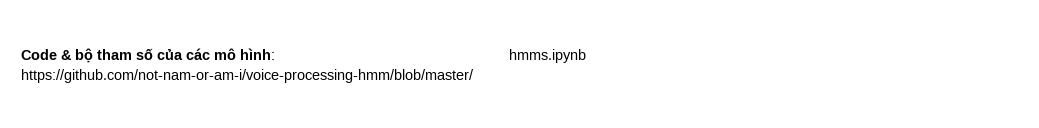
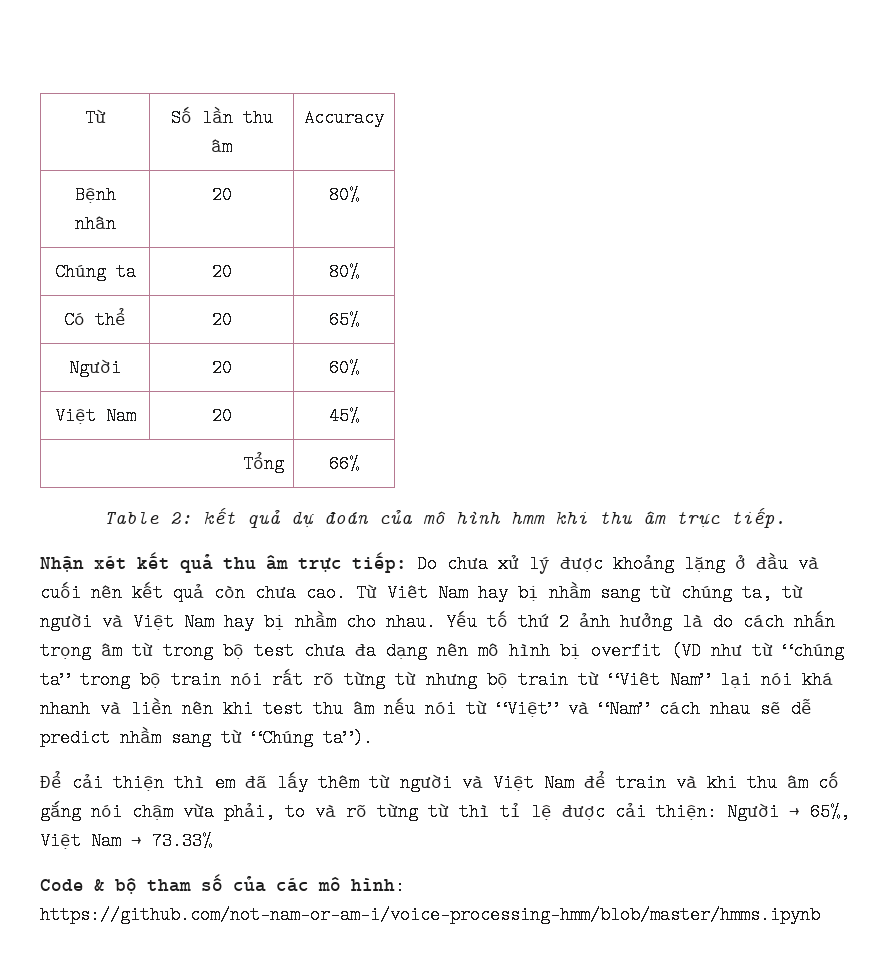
+ Từ | Số lần thu âm | Accuracy
+ Bệnh nhân | 20 | 80%
+ Chúng ta | 20 | 80%
+ Có thể | 20 | 65%
+ Người | 20 | 60%
+ Việt Nam | 20 | 45%
+ Tổng | 66%
+ Table 2: kết quả dự đoán của mô hình hmm khi thu âm trực tiếp.
+ Nhận xét kết quả thu âm trực tiếp: Do chưa xử lý được khoảng lặng ở đầu và cuối nên kết quả còn chưa cao. Từ Viêt Nam hay bị nhầm sang từ chúng ta, từ người và Việt Nam hay bị nhầm cho nhau. Yếu tố thứ 2 ảnh hưởng là do cách nhấn trọng âm từ trong bộ test chưa đa dạng nên mô hình bị overfit (VD như từ “chúng ta” trong bộ train nói rất rõ từng từ nhưng bộ train từ “Viêt Nam” lại nói khá nhanh và liền nên khi test thu âm nếu nói từ “Việt” và “Nam” cách nhau sẽ dễ predict nhầm sang từ “Chúng ta”).
+ Để cải thiện thì em đã lấy thêm từ người và Việt Nam để train và khi thu âm cố gắng nói chậm vừa phải, to và rõ từng từ thì tỉ lệ được cải thiện: Người → 65%, Việt Nam → 73.33%

